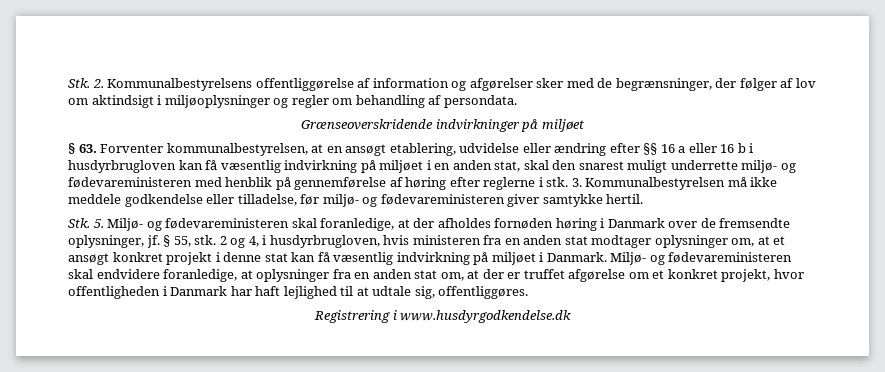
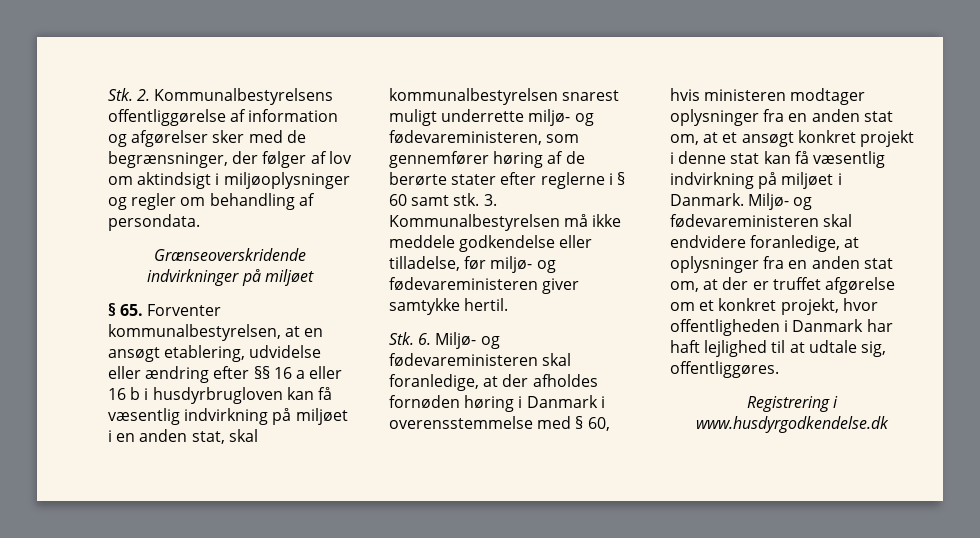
- § 63. Forventer kommunalbestyrelsen, at en ansøgt etablering, udvidelse eller ændring efter §§ 16 a eller 16 b i husdyrbrugloven kan få væsentlig indvirkning på miljøet i en anden stat, skal den snarest muligt underrette miljø- og fødevareministeren med henblik på gennemførelse af høring efter reglerne i stk.
+ § 65. Forventer kommunalbestyrelsen, at en ansøgt etablering, udvidelse eller ændring efter §§ 16 a eller 16 b i husdyrbrugloven kan få væsentlig indvirkning på miljøet i en anden stat, skal kommunalbestyrelsen snarest muligt underrette miljø- og fødevareministeren, som gennemfører høring af de berørte stater efter reglerne i § 60 samt stk.
- Stk. 5. Miljø- og fødevareministeren skal foranledige, at der afholdes fornøden høring i Danmark over de fremsendte oplysninger, jf. § 55, stk. 2 og 4, i husdyrbrugloven, hvis ministeren fra en anden stat modtager oplysninger om, at et ansøgt konkret projekt i denne stat kan få væsentlig indvirkning på miljøet i Danmark.
+ Stk. 6. Miljø- og fødevareministeren skal foranledige, at der afholdes fornøden høring i Danmark i overensstemmelse med § 60, hvis ministeren modtager oplysninger fra en anden stat om, at et ansøgt konkret projekt i denne stat kan få væsentlig indvirkning på miljøet i Danmark.

